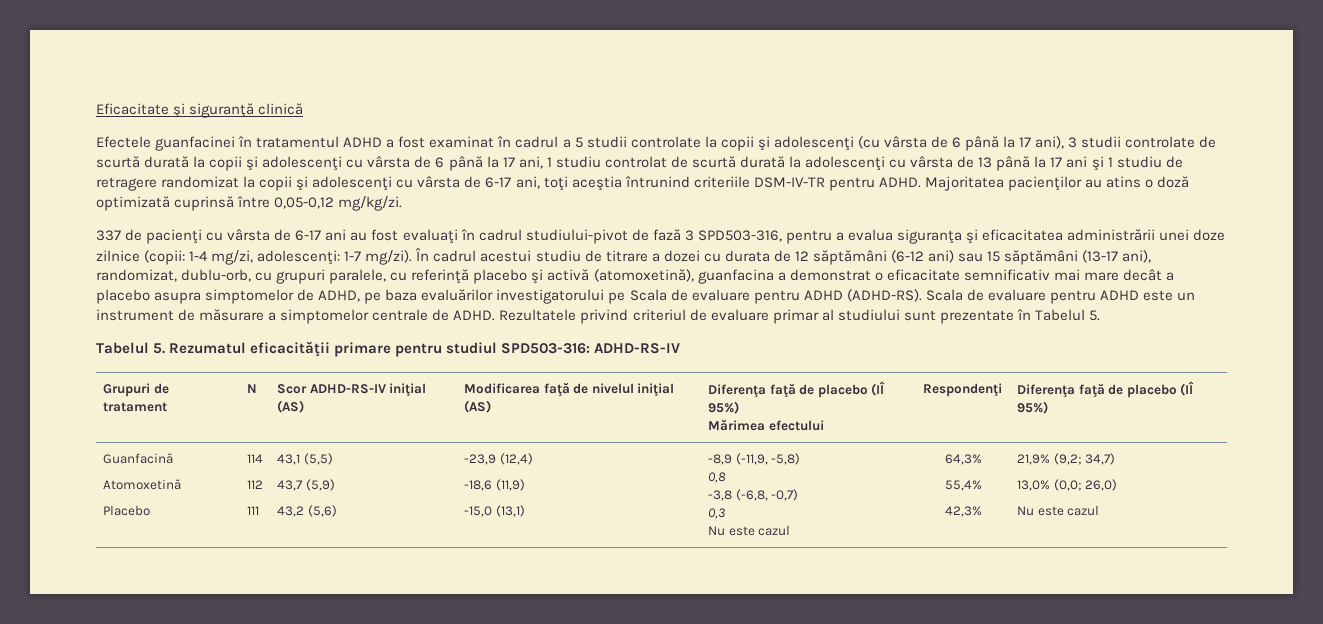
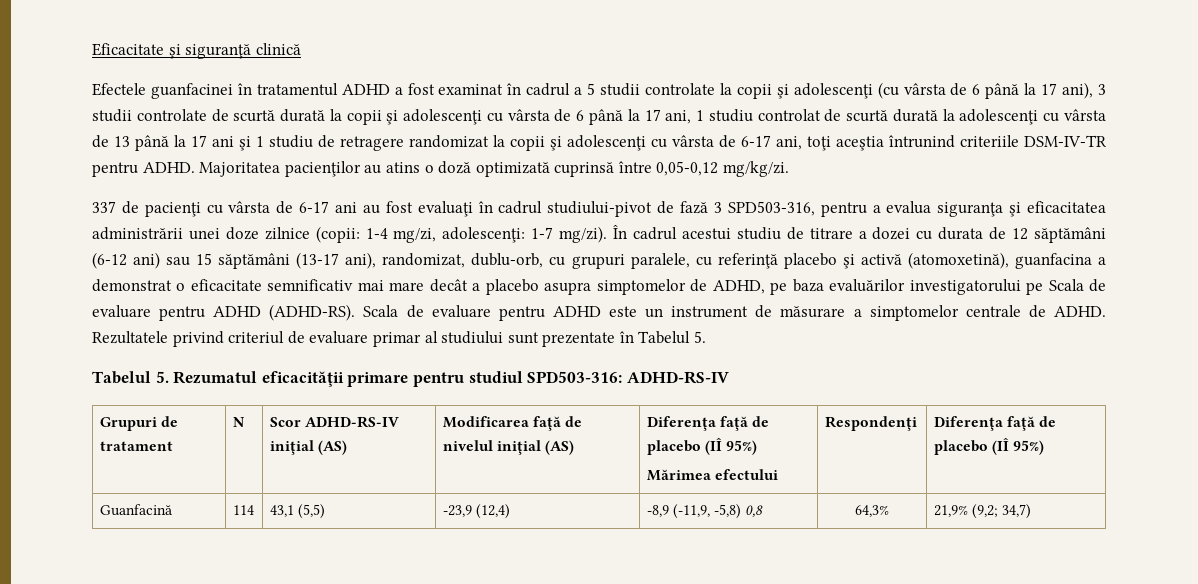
- Atomoxetină
- Placebo
- 112
- 111
- 43,7 (5,9)
- 43,2 (5,6) | -23,9 (12,4)
- -18,6 (11,9)
- -15,0 (13,1)
+ -23,9 (12,4)
- -8,9 (-11,9, -5,8)
- 0,8
+ -8,9 (-11,9, -5,8) 0,8
- -3,8 (-6,8, -0,7)
- 0,3
- Nu este cazul
- 55,4%
- 42,3%
- 13,0% (0,0; 26,0)
- Nu este cazul

